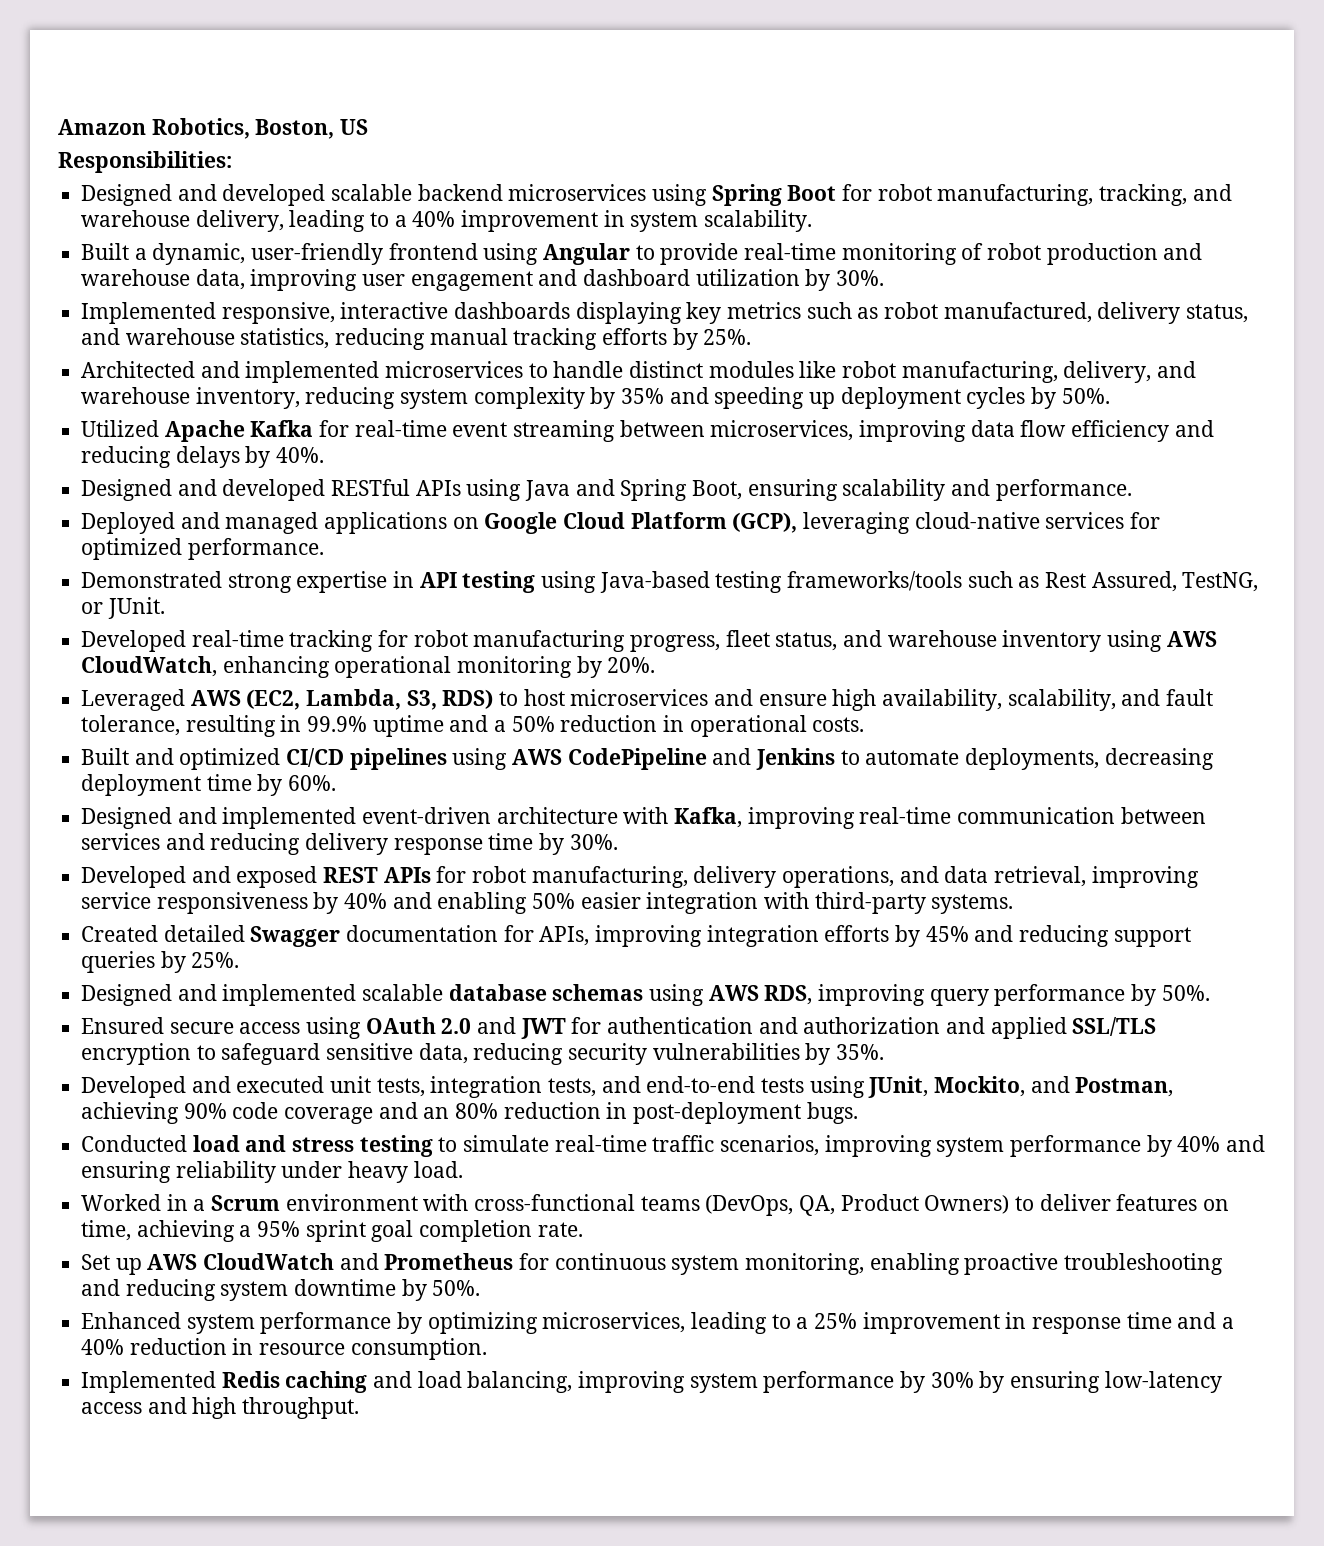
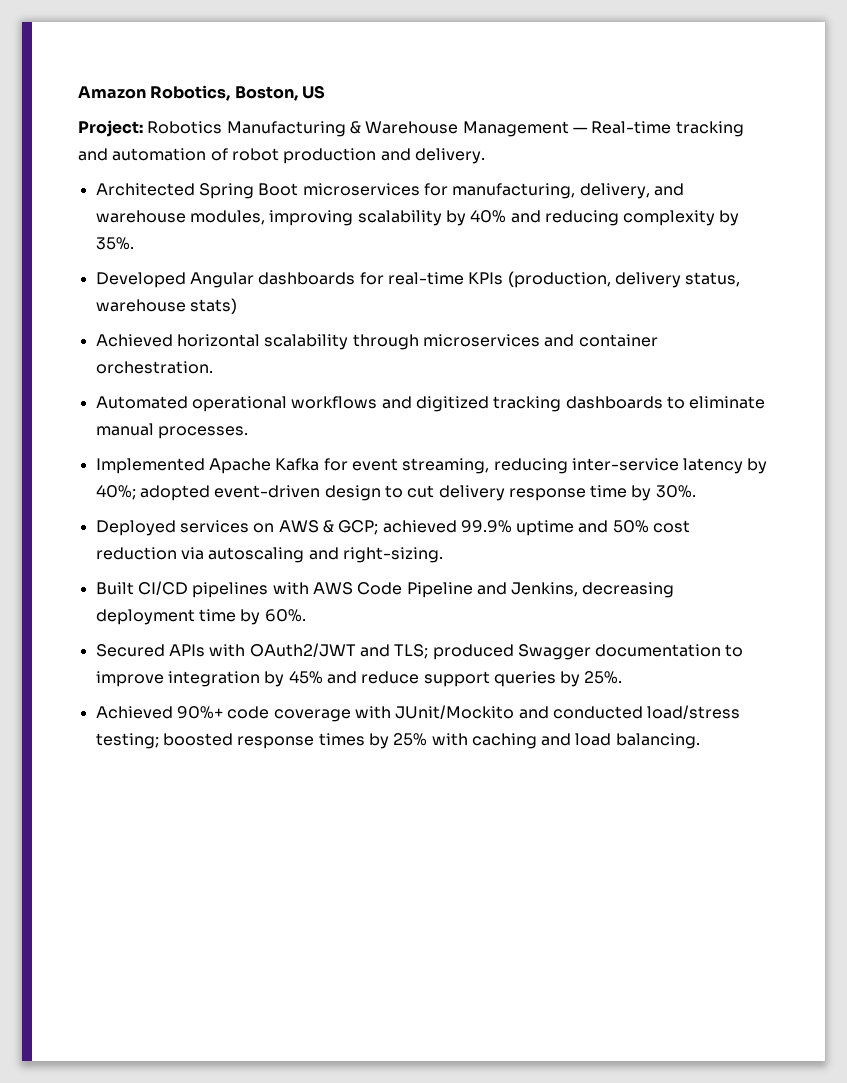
- Responsibilities:
- Designed and developed scalable backend microservices using Spring Boot for robot manufacturing, tracking, and warehouse delivery, leading to a 40% improvement in system scalability.
- Built a dynamic, user-friendly frontend using Angular to provide real-time monitoring of robot production and warehouse data, improving user engagement and dashboard utilization by 30%.
- Implemented responsive, interactive dashboards displaying key metrics such as robot manufactured, delivery status, and warehouse statistics, reducing manual tracking efforts by 25%.
- Architected and implemented microservices to handle distinct modules like robot manufacturing, delivery, and warehouse inventory, reducing system complexity by 35% and speeding up deployment cycles by 50%.
- Utilized Apache Kafka for real-time event streaming between microservices, improving data flow efficiency and reducing delays by 40%.
- Designed and developed RESTful APIs using Java and Spring Boot, ensuring scalability and performance.
- Deployed and managed applications on Google Cloud Platform (GCP), leveraging cloud-native services for optimized performance.
- Demonstrated strong expertise in API testing using Java-based testing frameworks/tools such as Rest Assured, TestNG, or JUnit.
- Developed real-time tracking for robot manufacturing progress, fleet status, and warehouse inventory using AWS CloudWatch, enhancing operational monitoring by 20%.
- Leveraged AWS (EC2, Lambda, S3, RDS) to host microservices and ensure high availability, scalability, and fault tolerance, resulting in 99.9% uptime and a 50% reduction in operational costs.
- Built and optimized CI/CD pipelines using AWS CodePipeline and Jenkins to automate deployments, decreasing deployment time by 60%.
+ Project: Robotics Manufacturing & Warehouse Management — Real-time tracking and automation of robot production and delivery.
+ Architected Spring Boot microservices for manufacturing, delivery, and warehouse modules, improving scalability by 40% and reducing complexity by 35%.
+ Developed Angular dashboards for real-time KPIs (production, delivery status, warehouse stats)
+ Achieved horizontal scalability through microservices and container orchestration.
+ Automated operational workflows and digitized tracking dashboards to eliminate manual processes.
+ Implemented Apache Kafka for event streaming, reducing inter-service latency by 40%; adopted event-driven design to cut delivery response time by 30%.
+ Deployed services on AWS & GCP; achieved 99.9% uptime and 50% cost reduction via autoscaling and right-sizing.
+ Built CI/CD pipelines with AWS Code Pipeline and Jenkins, decreasing deployment time by 60%.
- Designed and implemented event-driven architecture with Kafka, improving real-time communication between services and reducing delivery response time by 30%.
- Developed and exposed REST APIs for robot manufacturing, delivery operations, and data retrieval, improving service responsiveness by 40% and enabling 50% easier integration with third-party systems.
- Created detailed Swagger documentation for APIs, improving integration efforts by 45% and reducing support queries by 25%.
+ Secured APIs with OAuth2/JWT and TLS; produced Swagger documentation to improve integration by 45% and reduce support queries by 25%.
- Designed and implemented scalable database schemas using AWS RDS, improving query performance by 50%.
- Ensured secure access using OAuth 2.0 and JWT for authentication and authorization and applied SSL/TLS encryption to safeguard sensitive data, reducing security vulnerabilities by 35%.
- Developed and executed unit tests, integration tests, and end-to-end tests using JUnit, Mockito, and Postman, achieving 90% code coverage and an 80% reduction in post-deployment bugs.
- Conducted load and stress testing to simulate real-time traffic scenarios, improving system performance by 40% and ensuring reliability under heavy load.
- Worked in a Scrum environment with cross-functional teams (DevOps, QA, Product Owners) to deliver features on time, achieving a 95% sprint goal completion rate.
- Set up AWS CloudWatch and Prometheus for continuous system monitoring, enabling proactive troubleshooting and reducing system downtime by 50%.
- Enhanced system performance by optimizing microservices, leading to a 25% improvement in response time and a 40% reduction in resource consumption.
- Implemented Redis caching and load balancing, improving system performance by 30% by ensuring low-latency access and high throughput.
+ Achieved 90%+ code coverage with JUnit/Mockito and conducted load/stress testing; boosted response times by 25% with caching and load balancing.

